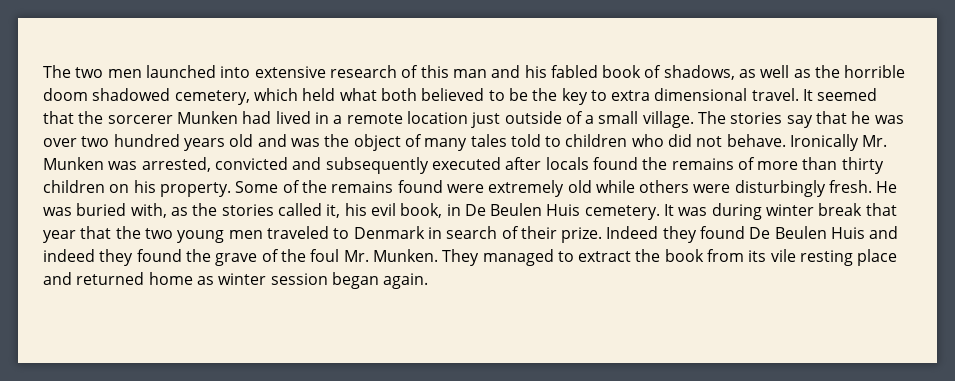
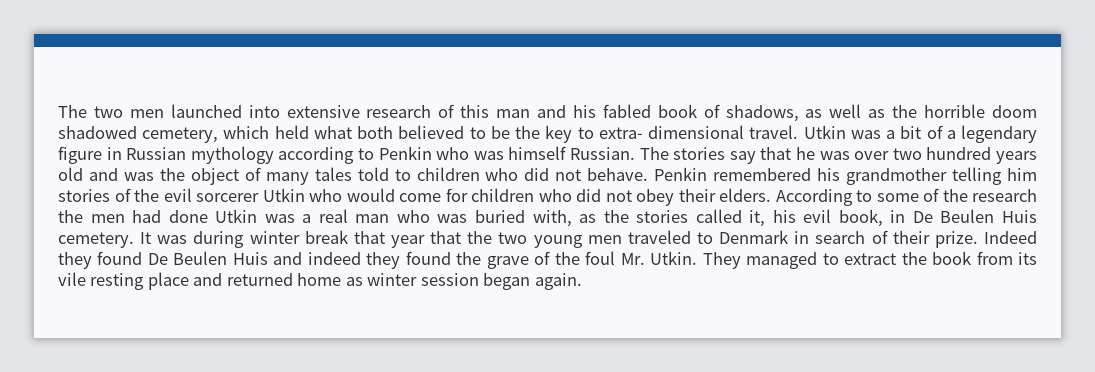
- The two men launched into extensive research of this man and his fabled book of shadows, as well as the horrible doom shadowed cemetery, which held what both believed to be the key to extra dimensional travel.
+ The two men launched into extensive research of this man and his fabled book of shadows, as well as the horrible doom shadowed cemetery, which held what both believed to be the key to extra- dimensional travel.
- It seemed that the sorcerer Munken had lived in a remote location just outside of a small village.
+ Utkin was a bit of a legendary figure in Russian mythology according to Penkin who was himself Russian.
- Ironically Mr. Munken was arrested, convicted and subsequently executed after locals found the remains of more than thirty children on his property. Some of the remains found were extremely old while others were disturbingly fresh. He was buried with, as the stories called it, his evil book, in De Beulen Huis cemetery.
+ Penkin remembered his grandmother telling him stories of the evil sorcerer Utkin who would come for children who did not obey their elders. According to some of the research the men had done Utkin was a real man who was buried with, as the stories called it, his evil book, in De Beulen Huis cemetery.
- Indeed they found De Beulen Huis and indeed they found the grave of the foul Mr. Munken.
+ Indeed they found De Beulen Huis and indeed they found the grave of the foul Mr. Utkin.

